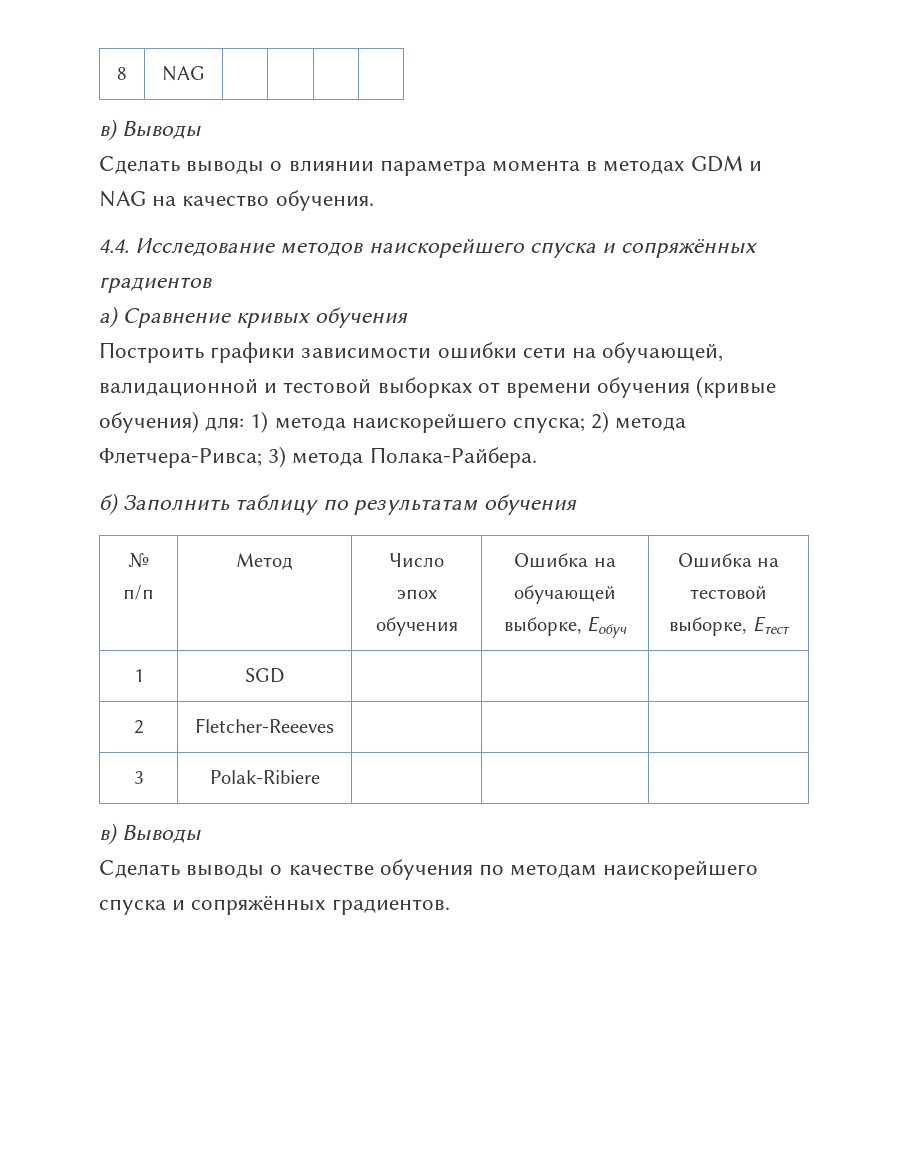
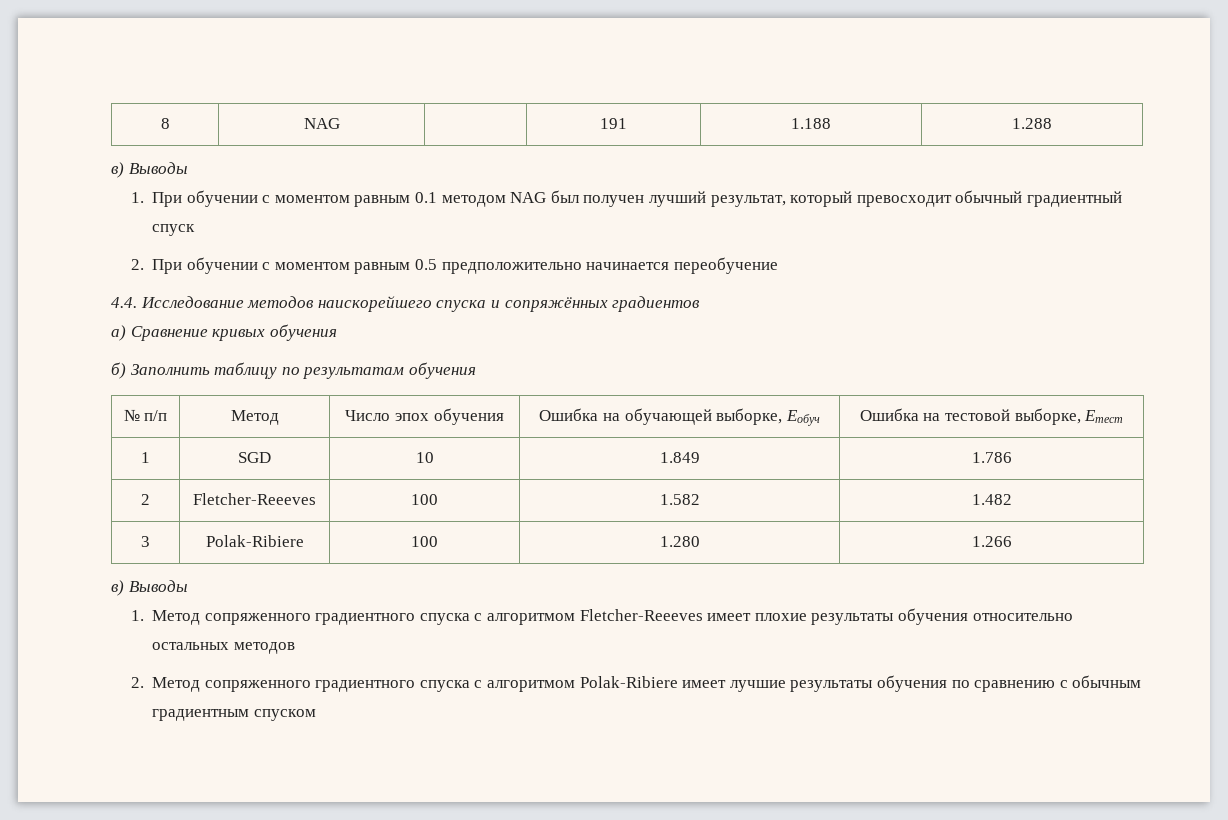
- 8 | NAG | | | |
+ 8 | NAG | | 191 | 1.188 | 1.288
  в) Выводы
- Сделать выводы о влиянии параметра момента в методах GDM и NAG на качество обучения.
+ 1. При обучении с моментом равным 0.1 методом NAG был получен лучший результат, который превосходит обычный градиентный спуск
+ 2. При обучении с моментом равным 0.5 предположительно начинается переобучение
- Построить графики зависимости ошибки сети на обучающей, валидационной и тестовой выборках от времени обучения (кривые обучения) для: 1) метода наискорейшего спуска; 2) метода Флетчера-Ривса; 3) метода Полака-Райбера.
- 1 | SGD | | |
+ 1 | SGD | 10 | 1.849 | 1.786
- 2 | Fletcher-Reeeves | | |
+ 2 | Fletcher-Reeeves | 100 | 1.582 | 1.482
- 3 | Polak-Ribiere | | |
+ 3 | Polak-Ribiere | 100 | 1.280 | 1.266
  в) Выводы
- Сделать выводы о качестве обучения по методам наискорейшего спуска и сопряжённых градиентов.
+ 1. Метод сопряженного градиентного спуска с алгоритмом Fletcher-Reeeves имеет плохие результаты обучения относительно остальных методов
+ 2. Метод сопряженного градиентного спуска с алгоритмом Polak-Ribiere имеет лучшие результаты обучения по сравнению с обычным градиентным спуском

